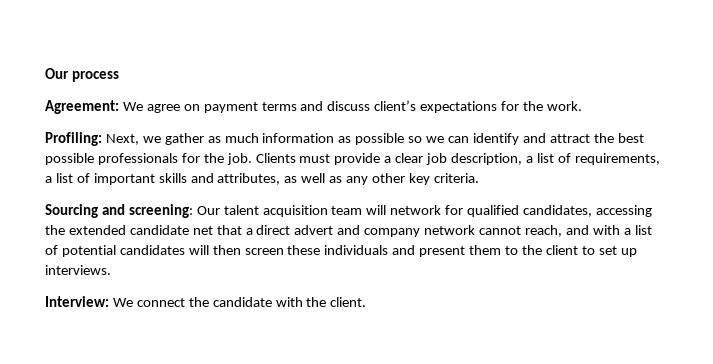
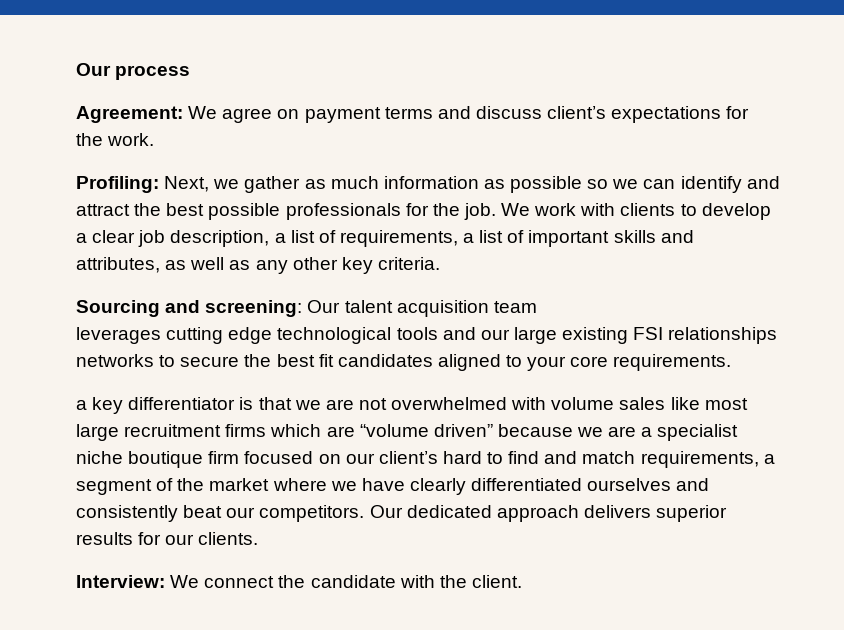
- Clients must provide a clear job description, a list of requirements, a list of important skills and attributes, as well as any other key criteria.
+ We work with clients to develop a clear job description, a list of requirements, a list of important skills and attributes, as well as any other key criteria.
- Sourcing and screening: Our talent acquisition team will network for qualified candidates, accessing the extended candidate net that a direct advert and company network cannot reach, and with a list of potential candidates will then screen these individuals and present them to the client to set up interviews.
+ Sourcing and screening: Our talent acquisition team
+ leverages cutting edge technological tools and our large existing FSI relationships networks to secure the best fit candidates aligned to your core requirements.
+ a key differentiator is that we are not overwhelmed with volume sales like most large recruitment firms which are “volume driven” because we are a specialist niche boutique firm focused on our client’s hard to find and match requirements, a segment of the market where we have clearly differentiated ourselves and consistently beat our competitors. Our dedicated approach delivers superior results for our clients.

